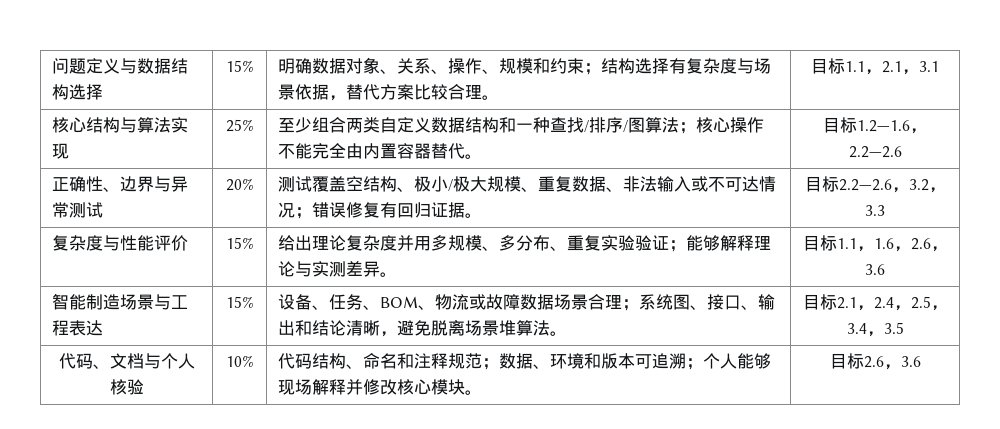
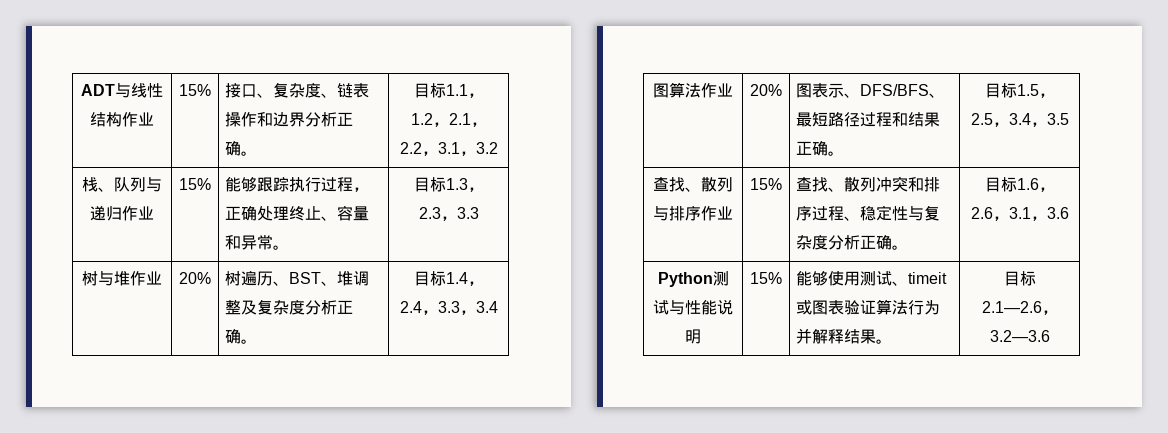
- 问题定义与数据结构选择 | 15% | 明确数据对象、关系、操作、规模和约束；结构选择有复杂度与场景依据，替代方案比较合理。 | 目标1.1，2.1，3.1
- 核心结构与算法实现 | 25% | 至少组合两类自定义数据结构和一种查找/排序/图算法；核心操作不能完全由内置容器替代。 | 目标1.2—1.6，2.2—2.6
- 正确性、边界与异常测试 | 20% | 测试覆盖空结构、极小/极大规模、重复数据、非法输入或不可达情况；错误修复有回归证据。 | 目标2.2—2.6，3.2，3.3
- 复杂度与性能评价 | 15% | 给出理论复杂度并用多规模、多分布、重复实验验证；能够解释理论与实测差异。 | 目标1.1，1.6，2.6，3.6
- 智能制造场景与工程表达 | 15% | 设备、任务、BOM、物流或故障数据场景合理；系统图、接口、输出和结论清晰，避免脱离场景堆算法。 | 目标2.1，2.4，2.5，3.4，3.5
+ ADT与线性结构作业 | 15% | 接口、复杂度、链表操作和边界分析正确。 | 目标1.1，1.2，2.1，2.2，3.1，3.2
+ 栈、队列与递归作业 | 15% | 能够跟踪执行过程，正确处理终止、容量和异常。 | 目标1.3，2.3，3.3
+ 树与堆作业 | 20% | 树遍历、BST、堆调整及复杂度分析正确。 | 目标1.4，2.4，3.3，3.4
+ 图算法作业 | 20% | 图表示、DFS/BFS、最短路径过程和结果正确。 | 目标1.5，2.5，3.4，3.5
- 代码、文档与个人核验 | 10% | 代码结构、命名和注释规范；数据、环境和版本可追溯；个人能够现场解释并修改核心模块。 | 目标2.6，3.6
+ 查找、散列与排序作业 | 15% | 查找、散列冲突和排序过程、稳定性与复杂度分析正确。 | 目标1.6，2.6，3.1，3.6
+ Python测试与性能说明 | 15% | 能够使用测试、timeit或图表验证算法行为并解释结果。 | 目标2.1—2.6，3.2—3.6

